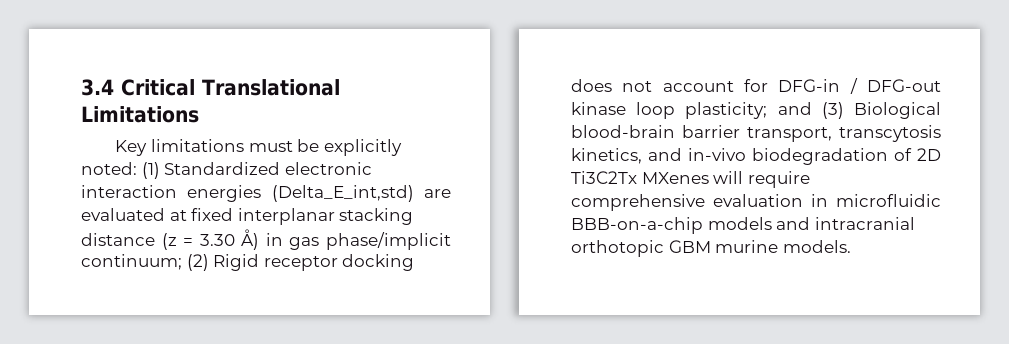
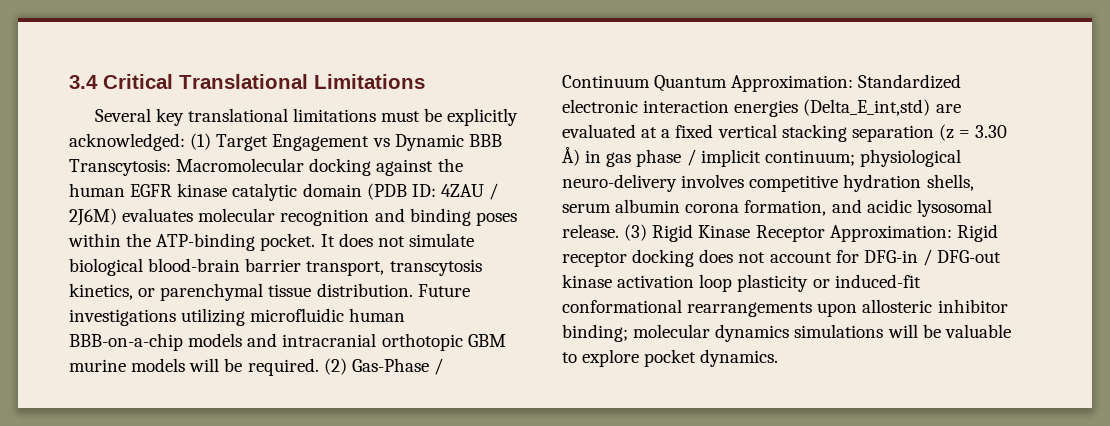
- Key limitations must be explicitly noted: (1) Standardized electronic interaction energies (Delta_E_int,std) are evaluated at fixed interplanar stacking distance (z = 3.30 Å) in gas phase/implicit continuum; (2) Rigid receptor docking does not account for DFG-in / DFG-out kinase loop plasticity; and (3) Biological blood-brain barrier transport, transcytosis kinetics, and in-vivo biodegradation of 2D Ti3C2Tx MXenes will require comprehensive evaluation in microfluidic BBB-on-a-chip models and intracranial orthotopic GBM murine models.
+ Several key translational limitations must be explicitly acknowledged: (1) Target Engagement vs Dynamic BBB Transcytosis: Macromolecular docking against the human EGFR kinase catalytic domain (PDB ID: 4ZAU / 2J6M) evaluates molecular recognition and binding poses within the ATP-binding pocket. It does not simulate biological blood-brain barrier transport, transcytosis kinetics, or parenchymal tissue distribution. Future investigations utilizing microfluidic human BBB-on-a-chip models and intracranial orthotopic GBM murine models will be required. (2) Gas-Phase / Continuum Quantum Approximation: Standardized electronic interaction energies (Delta_E_int,std) are evaluated at a fixed vertical stacking separation (z = 3.30 Å) in gas phase / implicit continuum; physiological neuro-delivery involves competitive hydration shells, serum albumin corona formation, and acidic lysosomal release. (3) Rigid Kinase Receptor Approximation: Rigid receptor docking does not account for DFG-in / DFG-out kinase activation loop plasticity or induced-fit conformational rearrangements upon allosteric inhibitor binding; molecular dynamics simulations will be valuable to explore pocket dynamics.

